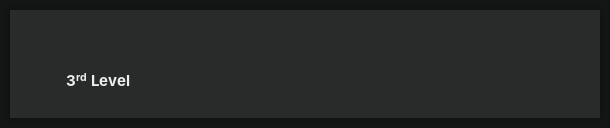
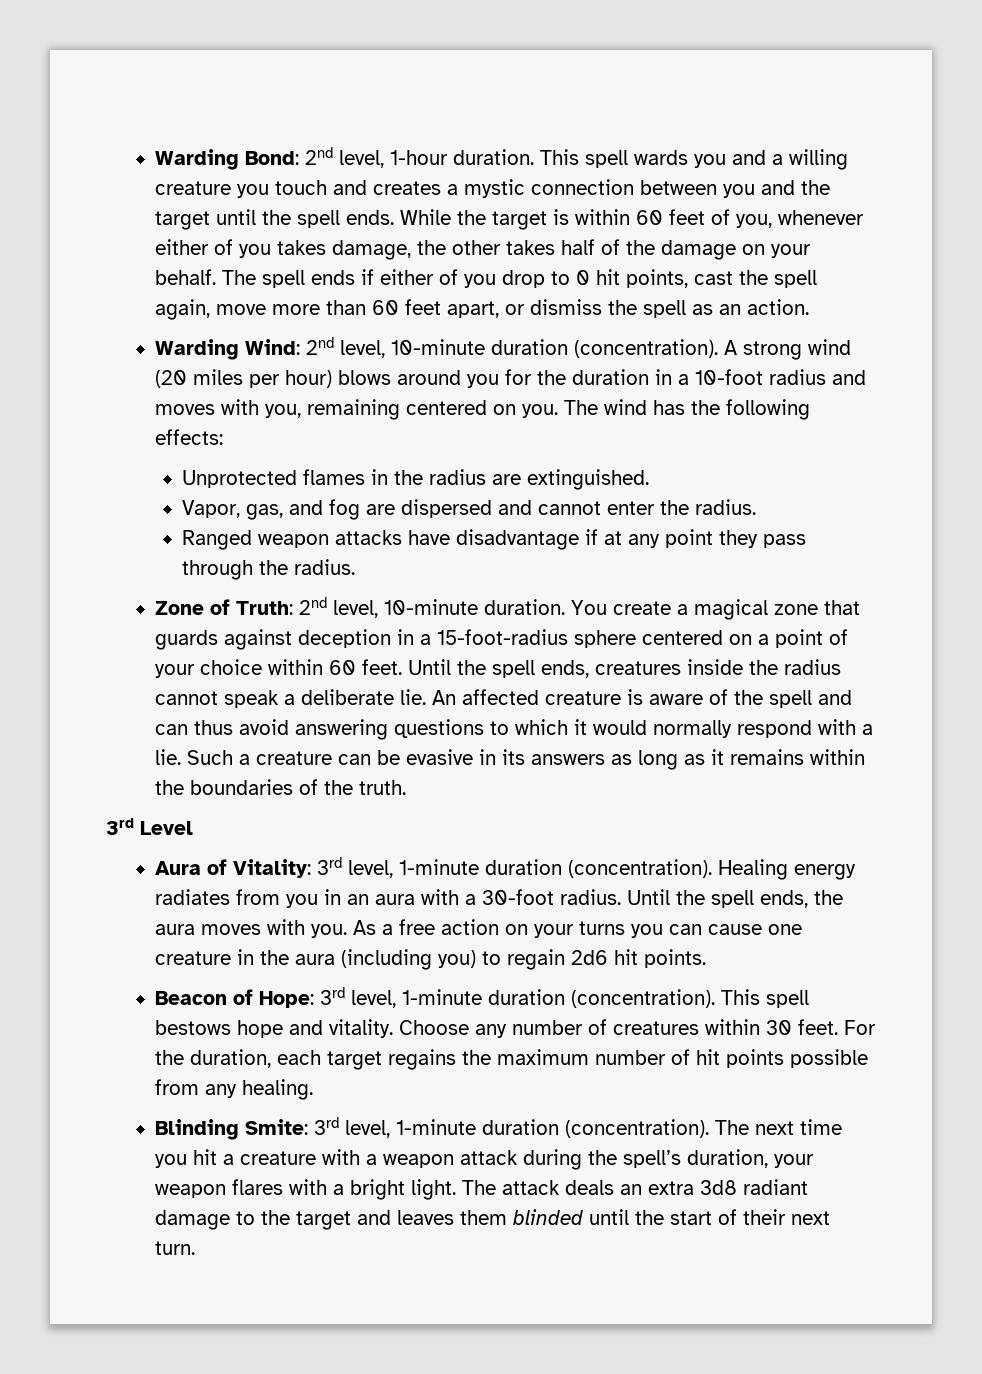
+ Warding Bond: 2nd level, 1-hour duration. This spell wards you and a willing creature you touch and creates a mystic connection between you and the target until the spell ends. While the target is within 60 feet of you, whenever either of you takes damage, the other takes half of the damage on your behalf. The spell ends if either of you drop to 0 hit points, cast the spell again, move more than 60 feet apart, or dismiss the spell as an action.
+ Warding Wind: 2nd level, 10-minute duration (concentration). A strong wind (20 miles per hour) blows around you for the duration in a 10-foot radius and moves with you, remaining centered on you. The wind has the following effects:
+ Unprotected flames in the radius are extinguished.
+ Vapor, gas, and fog are dispersed and cannot enter the radius.
+ Ranged weapon attacks have disadvantage if at any point they pass through the radius.
+ Zone of Truth: 2nd level, 10-minute duration. You create a magical zone that guards against deception in a 15-foot-radius sphere centered on a point of your choice within 60 feet. Until the spell ends, creatures inside the radius cannot speak a deliberate lie. An affected creature is aware of the spell and can thus avoid answering questions to which it would normally respond with a lie. Such a creature can be evasive in its answers as long as it remains within the boundaries of the truth.
  3rd Level
+ Aura of Vitality: 3rd level, 1-minute duration (concentration). Healing energy radiates from you in an aura with a 30-foot radius. Until the spell ends, the aura moves with you. As a free action on your turns you can cause one creature in the aura (including you) to regain 2d6 hit points.
+ Beacon of Hope: 3rd level, 1-minute duration (concentration). This spell bestows hope and vitality. Choose any number of creatures within 30 feet. For the duration, each target regains the maximum number of hit points possible from any healing.
+ Blinding Smite: 3rd level, 1-minute duration (concentration). The next time you hit a creature with a weapon attack during the spell’s duration, your weapon flares with a bright light. The attack deals an extra 3d8 radiant damage to the target and leaves them blinded until the start of their next turn.

